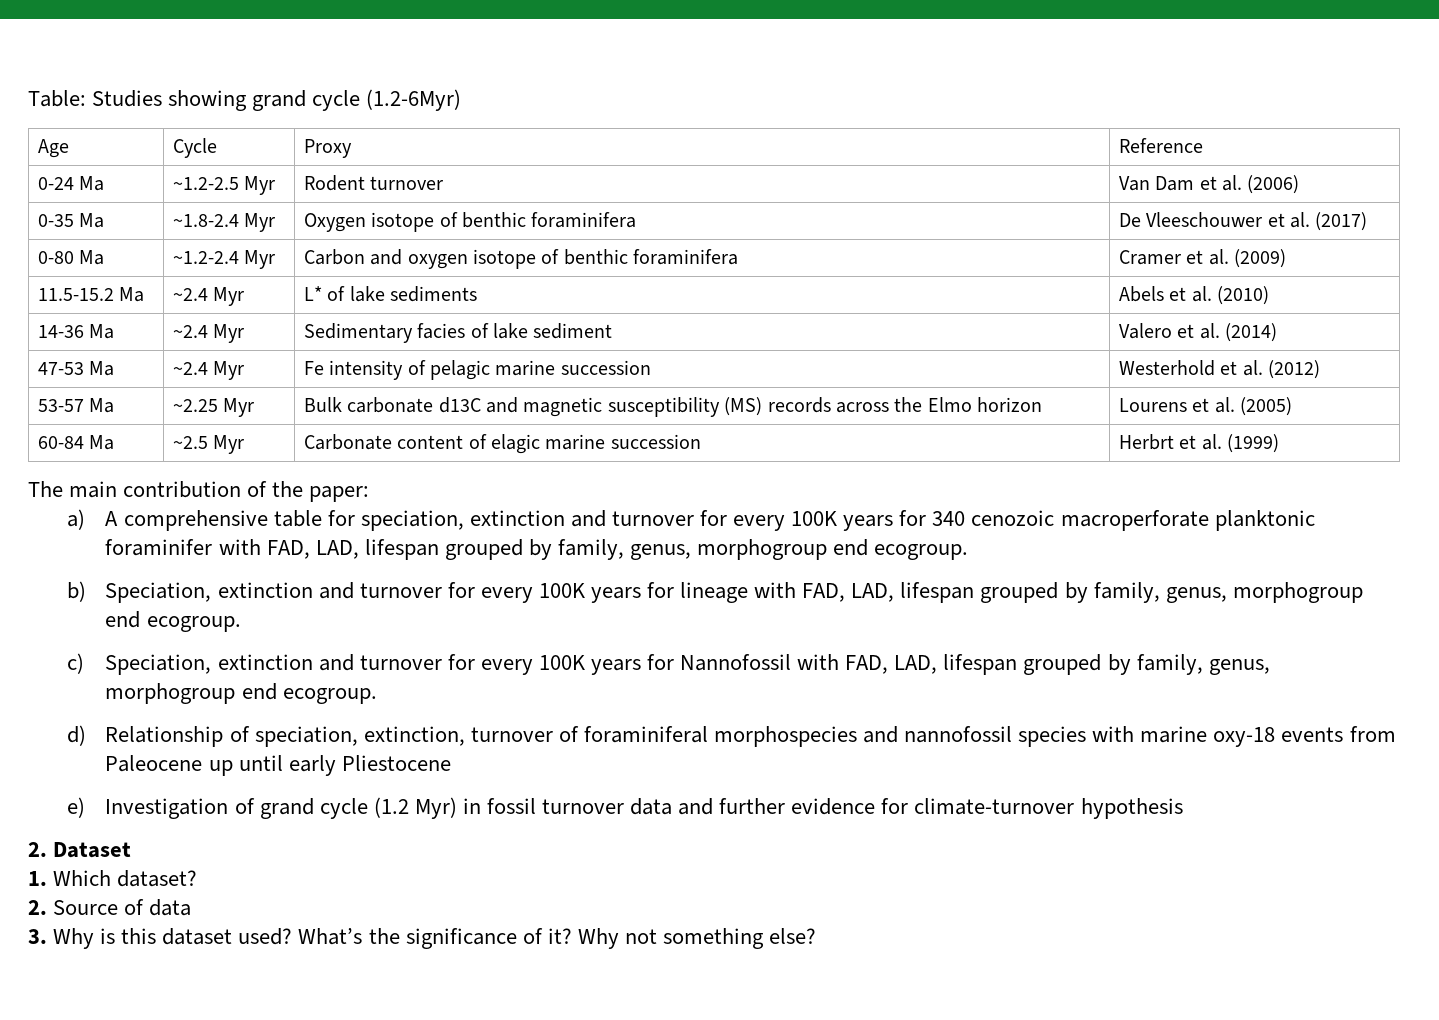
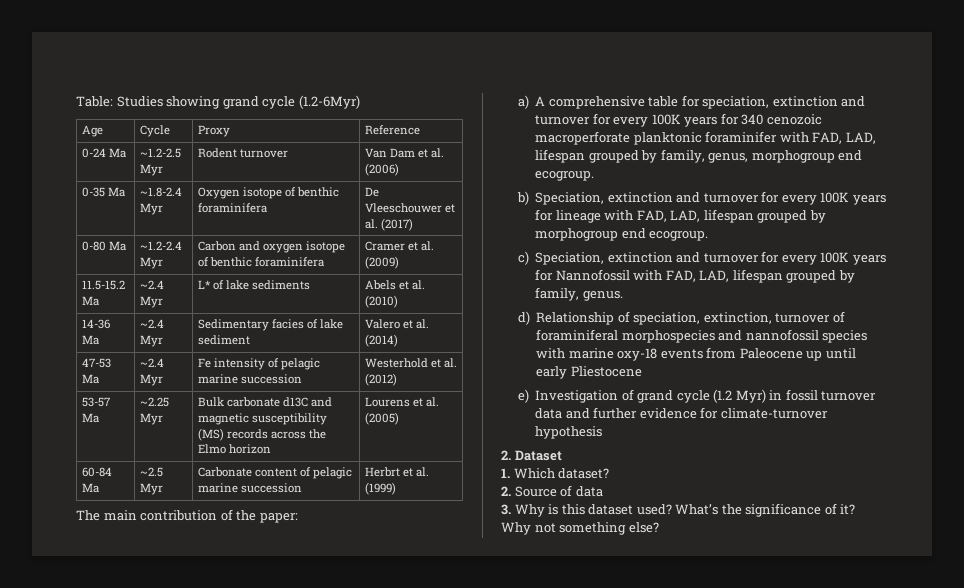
- 60-84 Ma | ~2.5 Myr | Carbonate content of elagic marine succession | Herbrt et al. (1999)
+ 60-84 Ma | ~2.5 Myr | Carbonate content of pelagic marine succession | Herbrt et al. (1999)
- b) Speciation, extinction and turnover for every 100K years for lineage with FAD, LAD, lifespan grouped by family, genus, morphogroup end ecogroup.
+ b) Speciation, extinction and turnover for every 100K years for lineage with FAD, LAD, lifespan grouped by morphogroup end ecogroup.
- c) Speciation, extinction and turnover for every 100K years for Nannofossil with FAD, LAD, lifespan grouped by family, genus, morphogroup end ecogroup.
+ c) Speciation, extinction and turnover for every 100K years for Nannofossil with FAD, LAD, lifespan grouped by family, genus.

